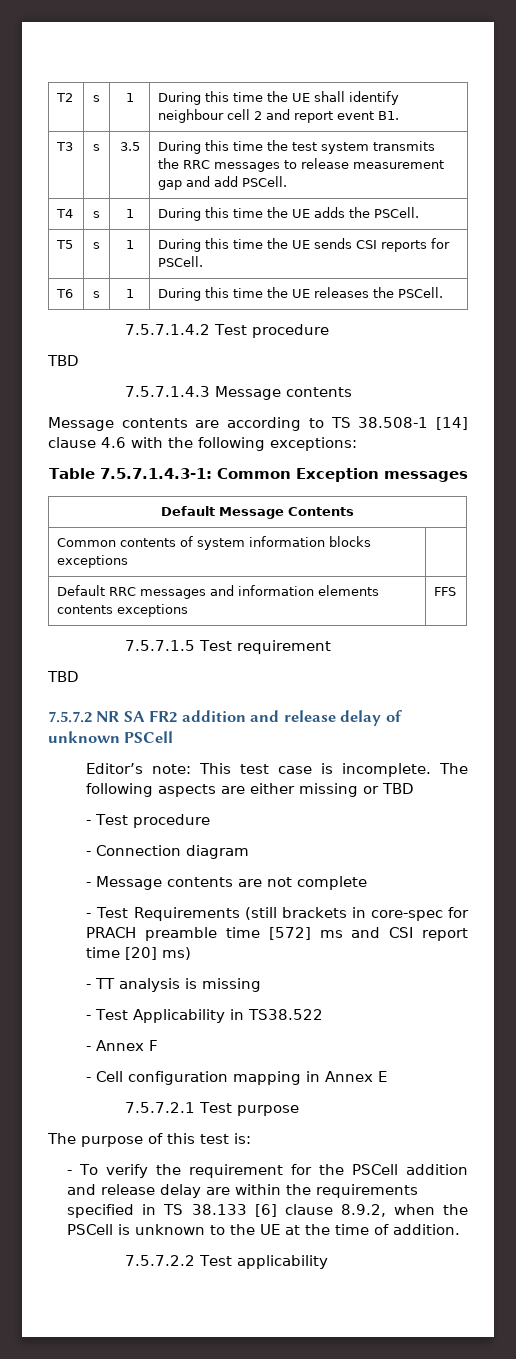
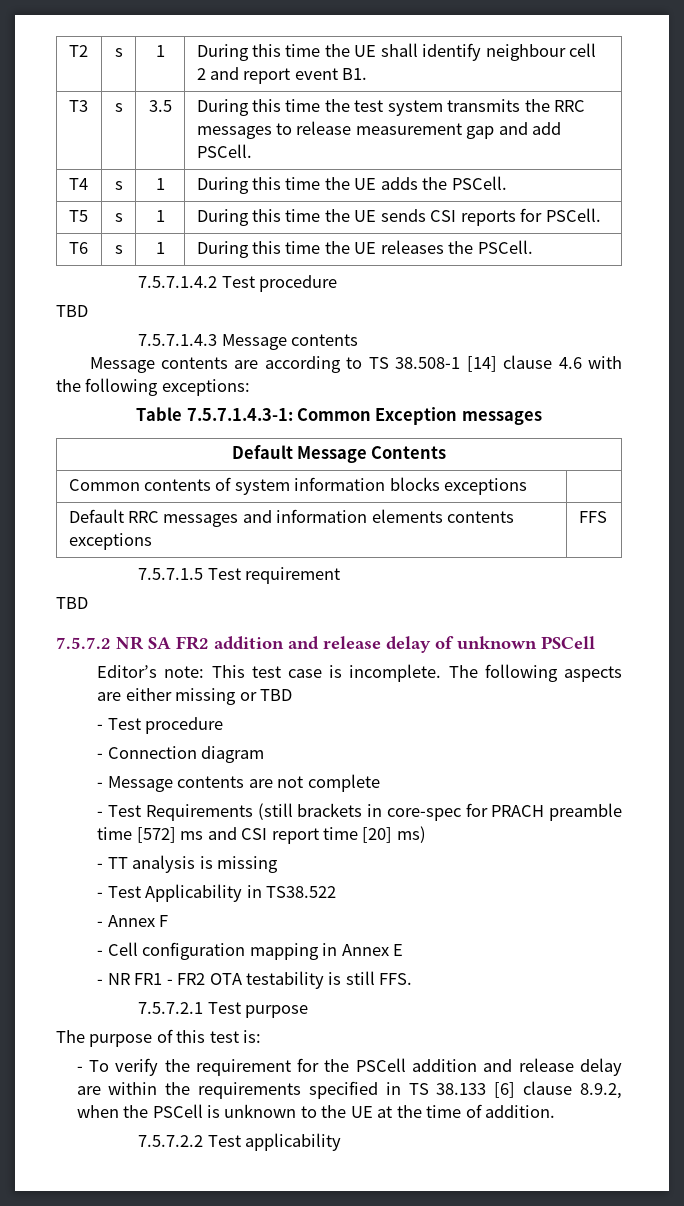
+ - NR FR1 - FR2 OTA testability is still FFS.

